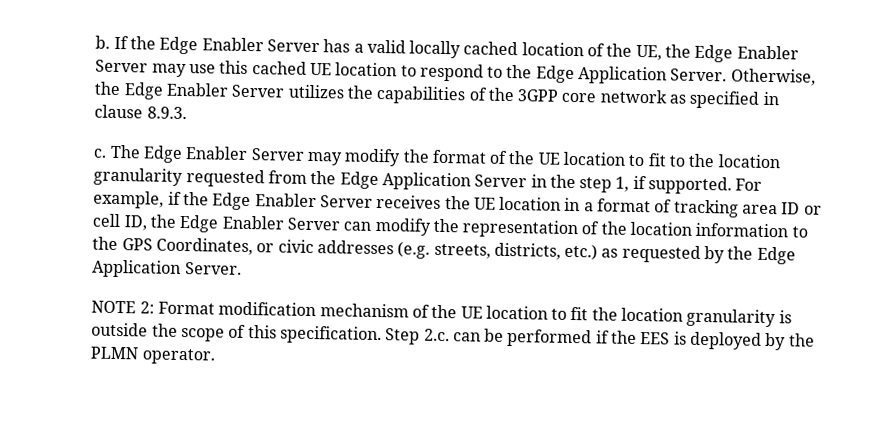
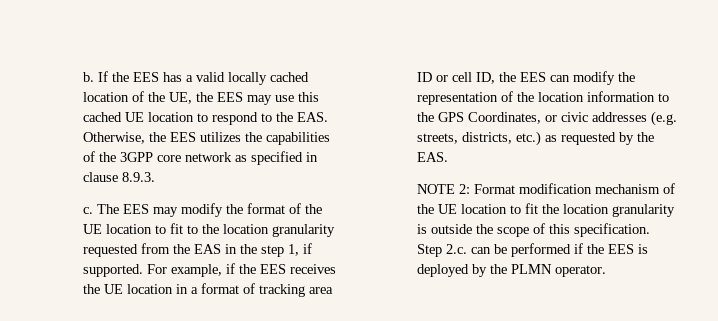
- If the Edge Enabler Server has a valid locally cached location of the UE, the Edge Enabler Server may use this cached UE location to respond to the Edge Application Server. Otherwise, the Edge Enabler Server utilizes the capabilities of the 3GPP core network as specified in clause 8.9.3.
+ If the EES has a valid locally cached location of the UE, the EES may use this cached UE location to respond to the EAS. Otherwise, the EES utilizes the capabilities of the 3GPP core network as specified in clause 8.9.3.
- The Edge Enabler Server may modify the format of the UE location to fit to the location granularity requested from the Edge Application Server in the step 1, if supported.
+ The EES may modify the format of the UE location to fit to the location granularity requested from the EAS in the step 1, if supported.
- For example, if the Edge Enabler Server receives the UE location in a format of tracking area ID or cell ID, the Edge Enabler Server can modify the representation of the location information to the GPS Coordinates, or civic addresses (e.g. streets, districts, etc.) as requested by the Edge Application Server.
+ For example, if the EES receives the UE location in a format of tracking area ID or cell ID, the EES can modify the representation of the location information to the GPS Coordinates, or civic addresses (e.g. streets, districts, etc.) as requested by the EAS.

